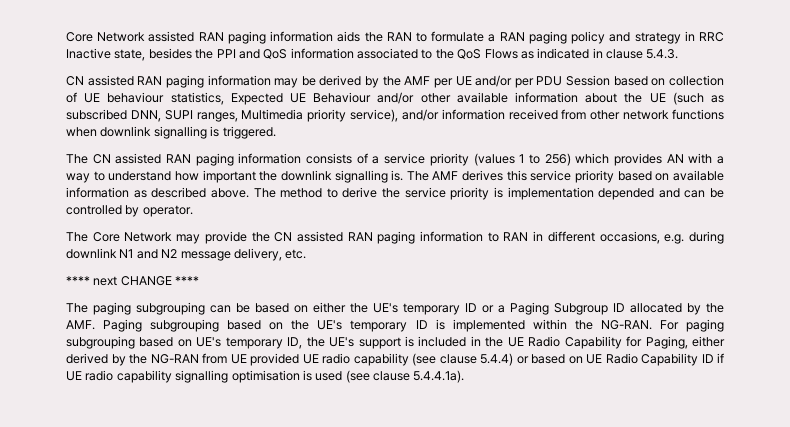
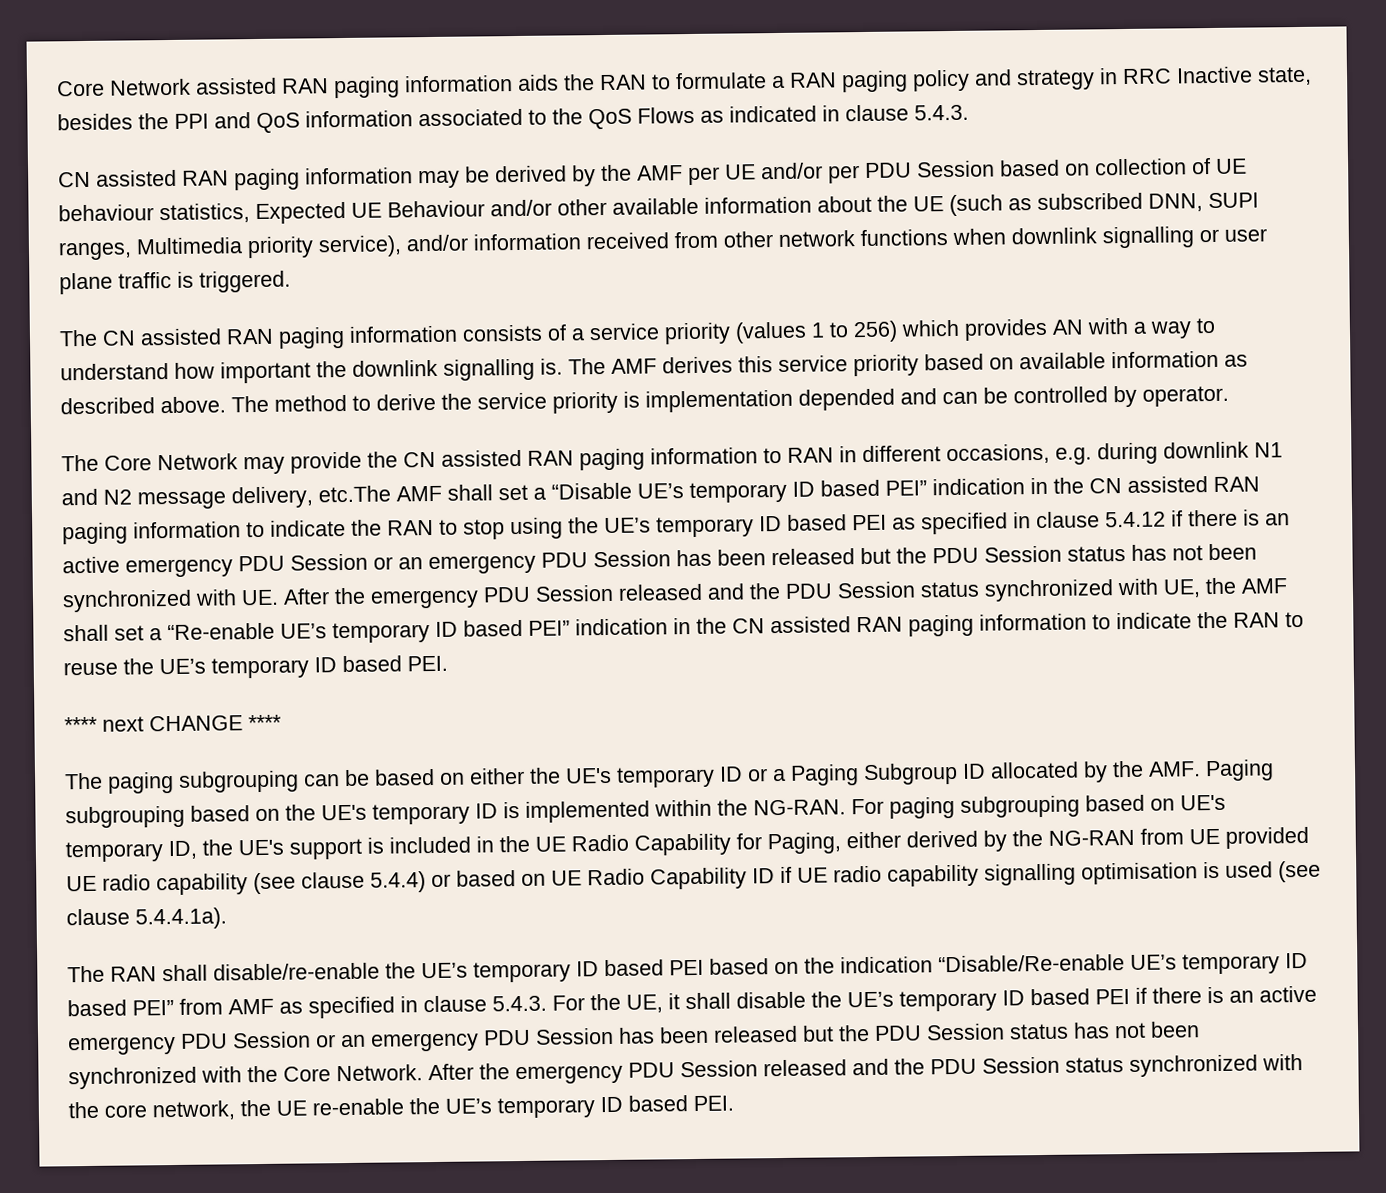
- CN assisted RAN paging information may be derived by the AMF per UE and/or per PDU Session based on collection of UE behaviour statistics, Expected UE Behaviour and/or other available information about the UE (such as subscribed DNN, SUPI ranges, Multimedia priority service), and/or information received from other network functions when downlink signalling is triggered.
+ CN assisted RAN paging information may be derived by the AMF per UE and/or per PDU Session based on collection of UE behaviour statistics, Expected UE Behaviour and/or other available information about the UE (such as subscribed DNN, SUPI ranges, Multimedia priority service), and/or information received from other network functions when downlink signalling or user plane traffic is triggered.
- The Core Network may provide the CN assisted RAN paging information to RAN in different occasions, e.g. during downlink N1 and N2 message delivery, etc.
+ The Core Network may provide the CN assisted RAN paging information to RAN in different occasions, e.g. during downlink N1 and N2 message delivery, etc.The AMF shall set a “Disable UE’s temporary ID based PEI” indication in the CN assisted RAN paging information to indicate the RAN to stop using the UE’s temporary ID based PEI as specified in clause 5.4.12 if there is an active emergency PDU Session or an emergency PDU Session has been released but the PDU Session status has not been synchronized with UE. After the emergency PDU Session released and the PDU Session status synchronized with UE, the AMF shall set a “Re-enable UE’s temporary ID based PEI” indication in the CN assisted RAN paging information to indicate the RAN to reuse the UE’s temporary ID based PEI.
+ The RAN shall disable/re-enable the UE’s temporary ID based PEI based on the indication “Disable/Re-enable UE’s temporary ID based PEI” from AMF as specified in clause 5.4.3. For the UE, it shall disable the UE’s temporary ID based PEI if there is an active emergency PDU Session or an emergency PDU Session has been released but the PDU Session status has not been synchronized with the Core Network. After the emergency PDU Session released and the PDU Session status synchronized with the core network, the UE re-enable the UE’s temporary ID based PEI.

